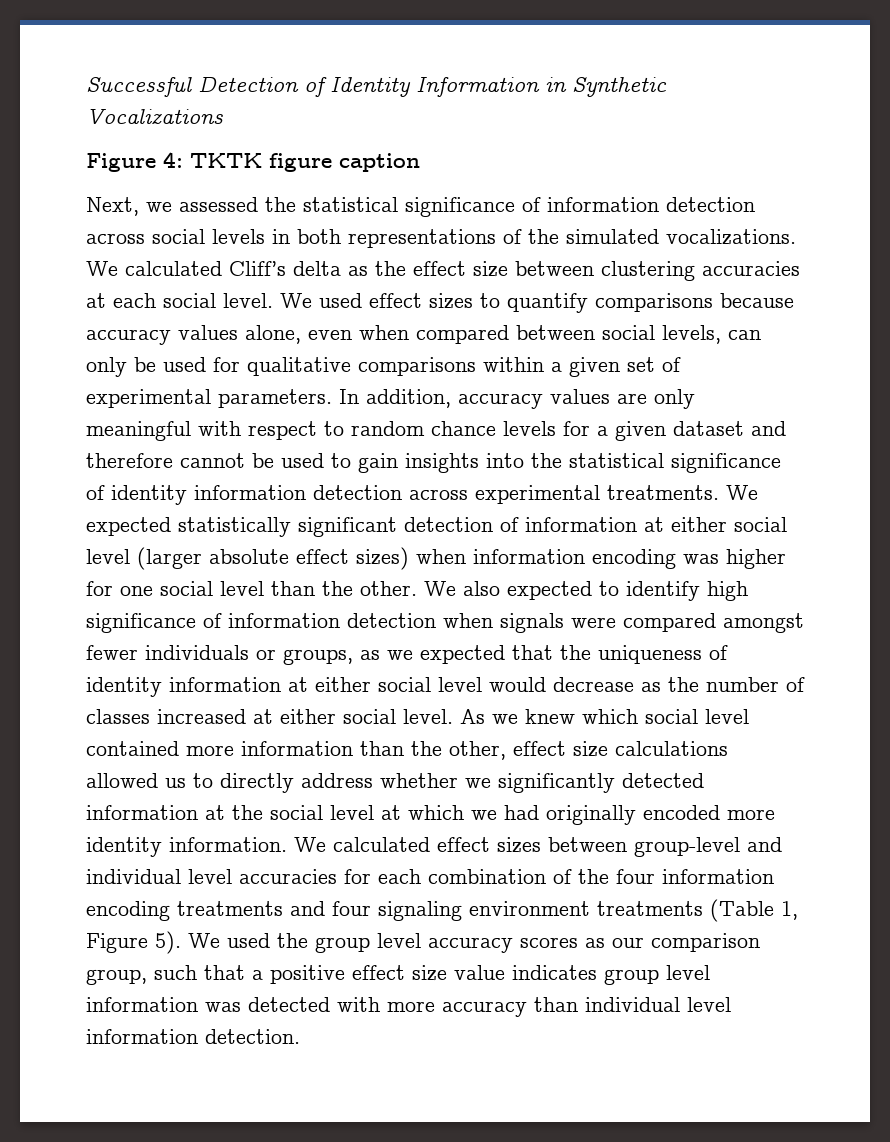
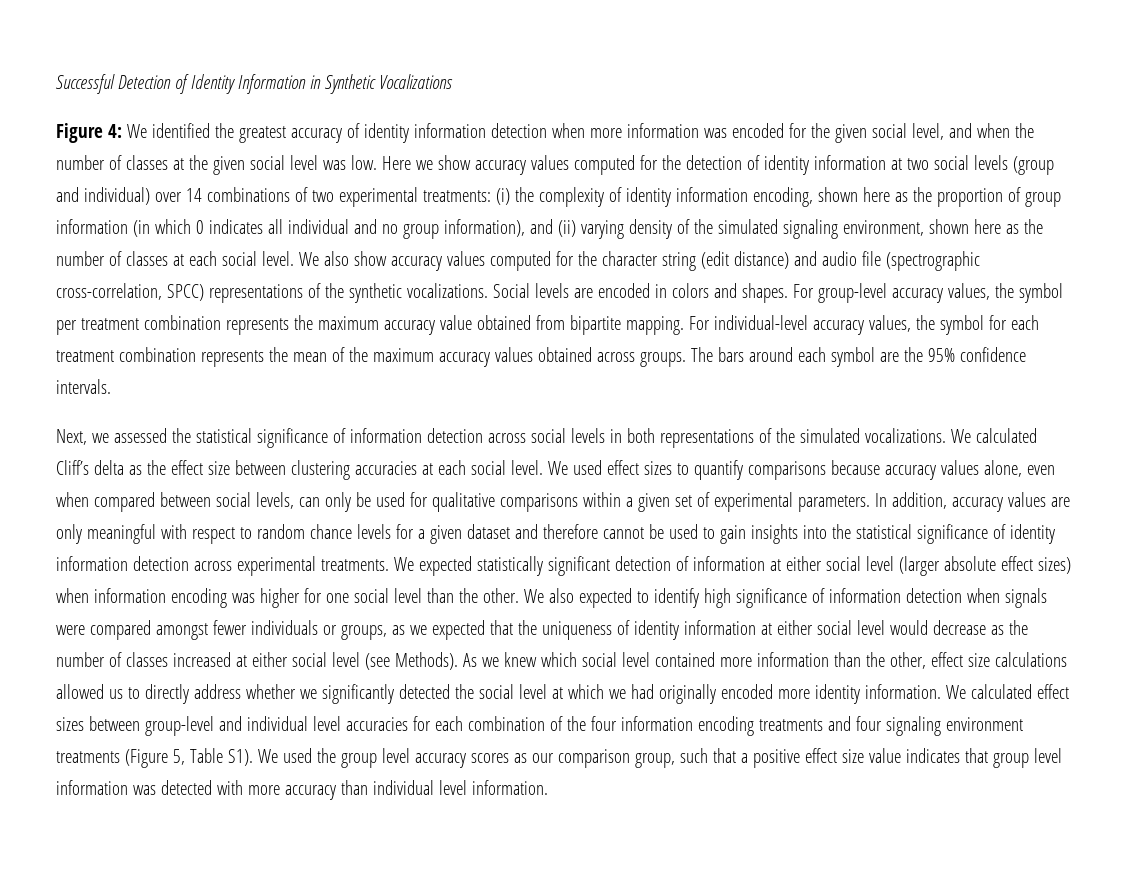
- Figure 4: TKTK figure caption
+ Figure 4: We identified the greatest accuracy of identity information detection when more information was encoded for the given social level, and when the number of classes at the given social level was low. Here we show accuracy values computed for the detection of identity information at two social levels (group and individual) over 14 combinations of two experimental treatments: (i) the complexity of identity information encoding, shown here as the proportion of group information (in which 0 indicates all individual and no group information), and (ii) varying density of the simulated signaling environment, shown here as the number of classes at each social level. We also show accuracy values computed for the character string (edit distance) and audio file (spectrographic cross-correlation, SPCC) representations of the synthetic vocalizations. Social levels are encoded in colors and shapes. For group-level accuracy values, the symbol per treatment combination represents the maximum accuracy value obtained from bipartite mapping. For individual-level accuracy values, the symbol for each treatment combination represents the mean of the maximum accuracy values obtained across groups. The bars around each symbol are the 95% confidence intervals.
- We also expected to identify high significance of information detection when signals were compared amongst fewer individuals or groups, as we expected that the uniqueness of identity information at either social level would decrease as the number of classes increased at either social level.
+ We also expected to identify high significance of information detection when signals were compared amongst fewer individuals or groups, as we expected that the uniqueness of identity information at either social level would decrease as the number of classes increased at either social level (see Methods).
- As we knew which social level contained more information than the other, effect size calculations allowed us to directly address whether we significantly detected information at the social level at which we had originally encoded more identity information.
+ As we knew which social level contained more information than the other, effect size calculations allowed us to directly address whether we significantly detected the social level at which we had originally encoded more identity information.
- We calculated effect sizes between group-level and individual level accuracies for each combination of the four information encoding treatments and four signaling environment treatments (Table 1, Figure 5). We used the group level accuracy scores as our comparison group, such that a positive effect size value indicates group level information was detected with more accuracy than individual level information detection.
+ We calculated effect sizes between group-level and individual level accuracies for each combination of the four information encoding treatments and four signaling environment treatments (Figure 5, Table S1). We used the group level accuracy scores as our comparison group, such that a positive effect size value indicates that group level information was detected with more accuracy than individual level information.

